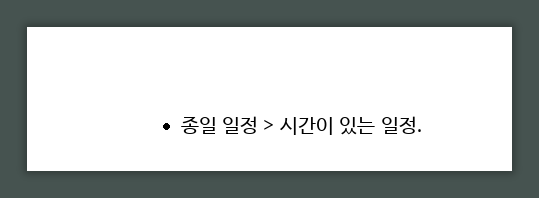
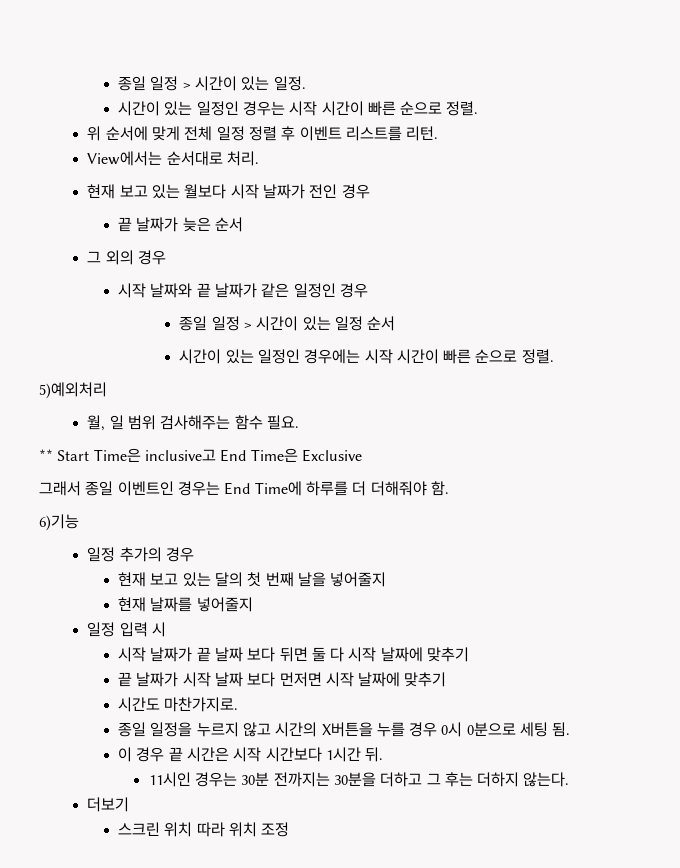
+ 시간이 있는 일정인 경우는 시작 시간이 빠른 순으로 정렬.
+ 위 순서에 맞게 전체 일정 정렬 후 이벤트 리스트를 리턴.
+ View에서는 순서대로 처리.
+ 현재 보고 있는 월보다 시작 날짜가 전인 경우
+ 끝 날짜가 늦은 순서
+ 그 외의 경우
+ 시작 날짜와 끝 날짜가 같은 일정인 경우
+ 종일 일정 > 시간이 있는 일정 순서
+ 시간이 있는 일정인 경우에는 시작 시간이 빠른 순으로 정렬.
+ 5)예외처리
+ 월, 일 범위 검사해주는 함수 필요.
+ ** Start Time은 inclusive고 End Time은 Exclusive
+ 그래서 종일 이벤트인 경우는 End Time에 하루를 더 더해줘야 함.
+ 6)기능
+ 일정 추가의 경우
+ 현재 보고 있는 달의 첫 번째 날을 넣어줄지
+ 현재 날짜를 넣어줄지
+ 일정 입력 시
+ 시작 날짜가 끝 날짜 보다 뒤면 둘 다 시작 날짜에 맞추기
+ 끝 날짜가 시작 날짜 보다 먼저면 시작 날짜에 맞추기
+ 시간도 마찬가지로.
+ 종일 일정을 누르지 않고 시간의 X버튼을 누를 경우 0시 0분으로 세팅 됨.
+ 이 경우 끝 시간은 시작 시간보다 1시간 뒤.
+ 11시인 경우는 30분 전까지는 30분을 더하고 그 후는 더하지 않는다.
+ 더보기
+ 스크린 위치 따라 위치 조정

